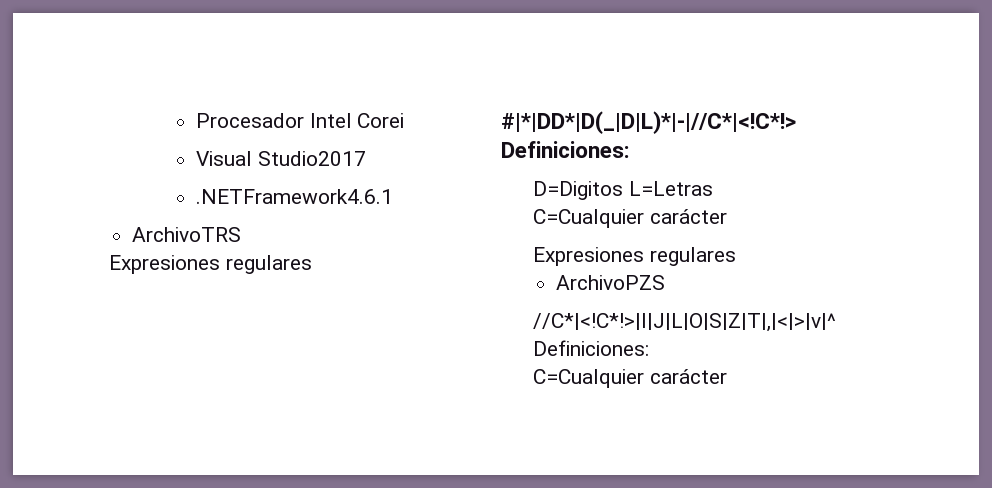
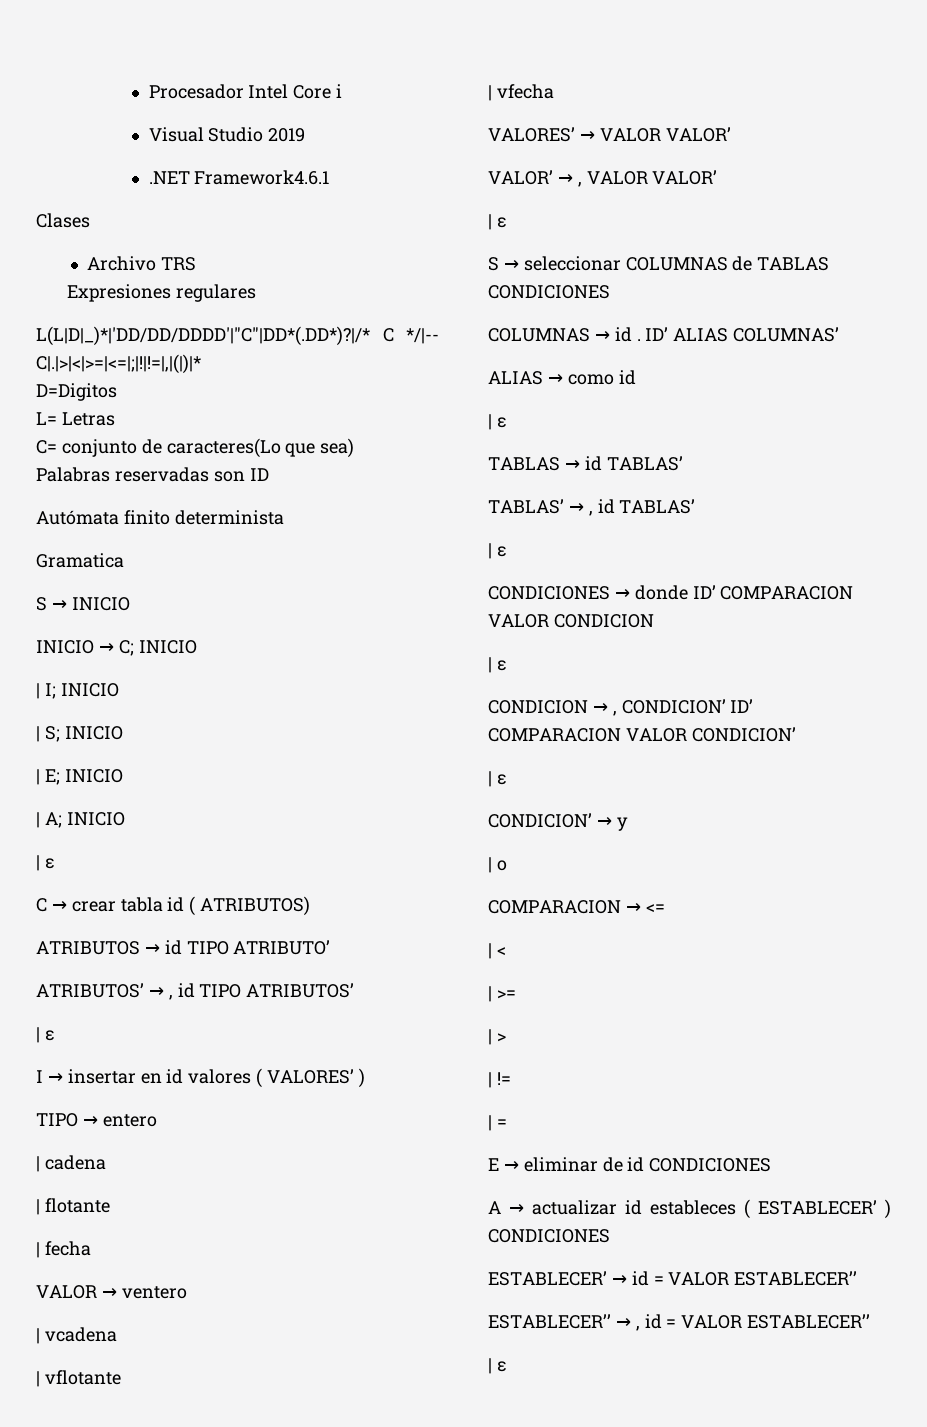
- Procesador Intel Corei
+ Procesador Intel Core i
- Visual Studio2017
- .NETFramework4.6.1
- ArchivoTRS
+ Visual Studio 2019
+ .NET Framework4.6.1
+ Clases
+ Archivo TRS
  Expresiones regulares
- #|*|DD*|D(_|D|L)*|-|//C*|<!C*!> Definiciones:
- D=Digitos L=Letras
- C=Cualquier carácter
- Expresiones regulares
- ArchivoPZS
- //C*|<!C*!>|I|J|L|O|S|Z|T|,|<|>|v|^ Definiciones:
- C=Cualquier carácter
+ L(L|D|_)*|'DD/DD/DDDD'|"C"|DD*(.DD*)?|/* C */|-- C|.|>|<|>=|<=|;|!|!=|,|(|)|*
+ D=Digitos
+ L= Letras
+ C= conjunto de caracteres(Lo que sea)
+ Palabras reservadas son ID
+ Autómata finito determinista
+ Gramatica
+ S → INICIO
+ INICIO → C; INICIO
+ | I; INICIO
+ | S; INICIO
+ | E; INICIO
+ | A; INICIO
+ | ε
+ C → crear tabla id ( ATRIBUTOS)
+ ATRIBUTOS → id TIPO ATRIBUTO’
+ ATRIBUTOS’ → , id TIPO ATRIBUTOS’
+ | ε
+ I → insertar en id valores ( VALORES’ )
+ TIPO → entero
+ | cadena
+ | flotante
+ | fecha
+ VALOR → ventero
+ | vcadena
+ | vflotante
+ | vfecha
+ VALORES’ → VALOR VALOR’
+ VALOR’ → , VALOR VALOR’
+ | ε
+ S → seleccionar COLUMNAS de TABLAS CONDICIONES
+ COLUMNAS → id . ID’ ALIAS COLUMNAS’
+ ALIAS → como id
+ | ε
+ TABLAS → id TABLAS’
+ TABLAS’ → , id TABLAS’
+ | ε
+ CONDICIONES → donde ID’ COMPARACION VALOR CONDICION
+ | ε
+ CONDICION → , CONDICION’ ID’ COMPARACION VALOR CONDICION’
+ | ε
+ CONDICION’ → y
+ | o
+ COMPARACION → <=
+ | <
+ | >=
+ | >
+ | !=
+ | =
+ E → eliminar de id CONDICIONES
+ A → actualizar id estableces ( ESTABLECER’ ) CONDICIONES
+ ESTABLECER’ → id = VALOR ESTABLECER’’
+ ESTABLECER’’ → , id = VALOR ESTABLECER’’
+ | ε

